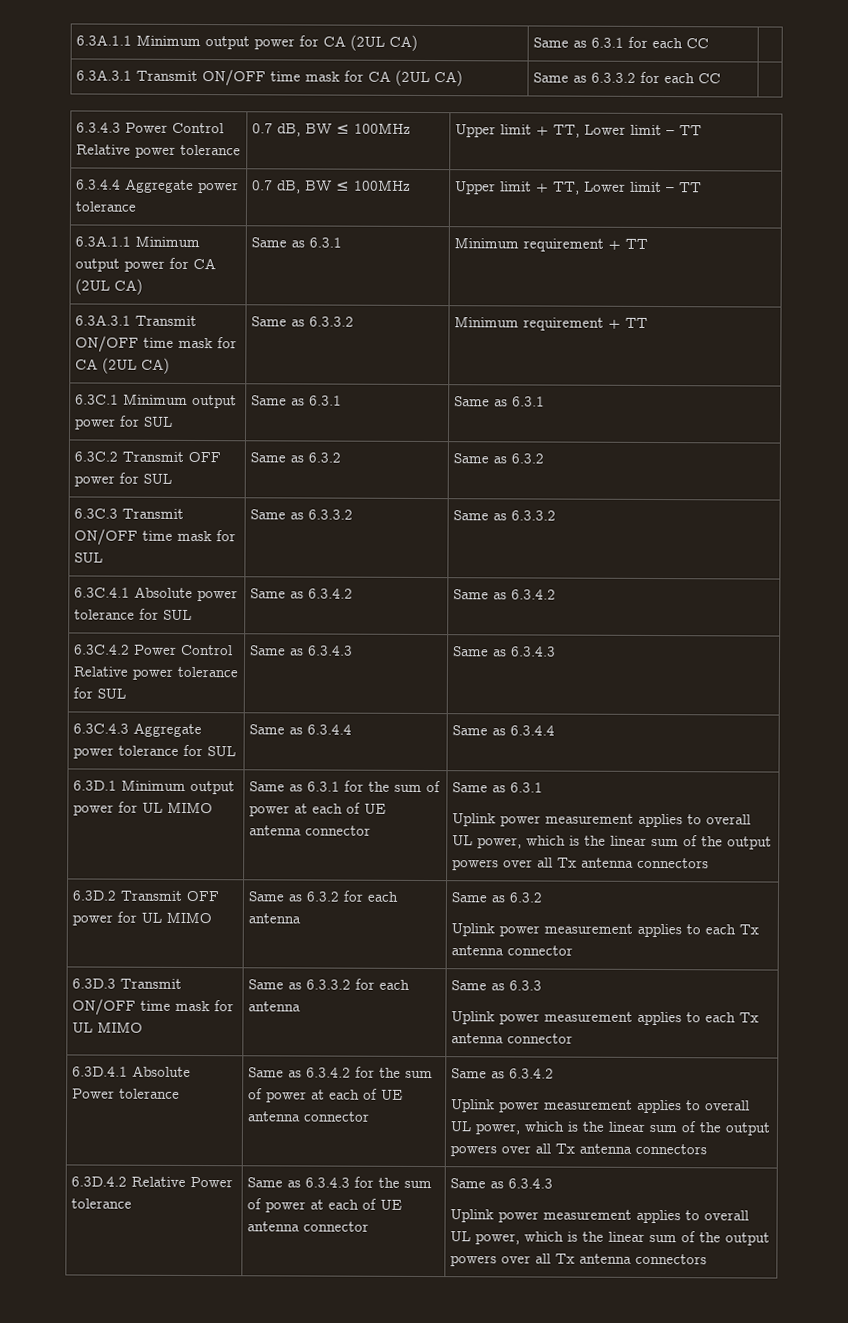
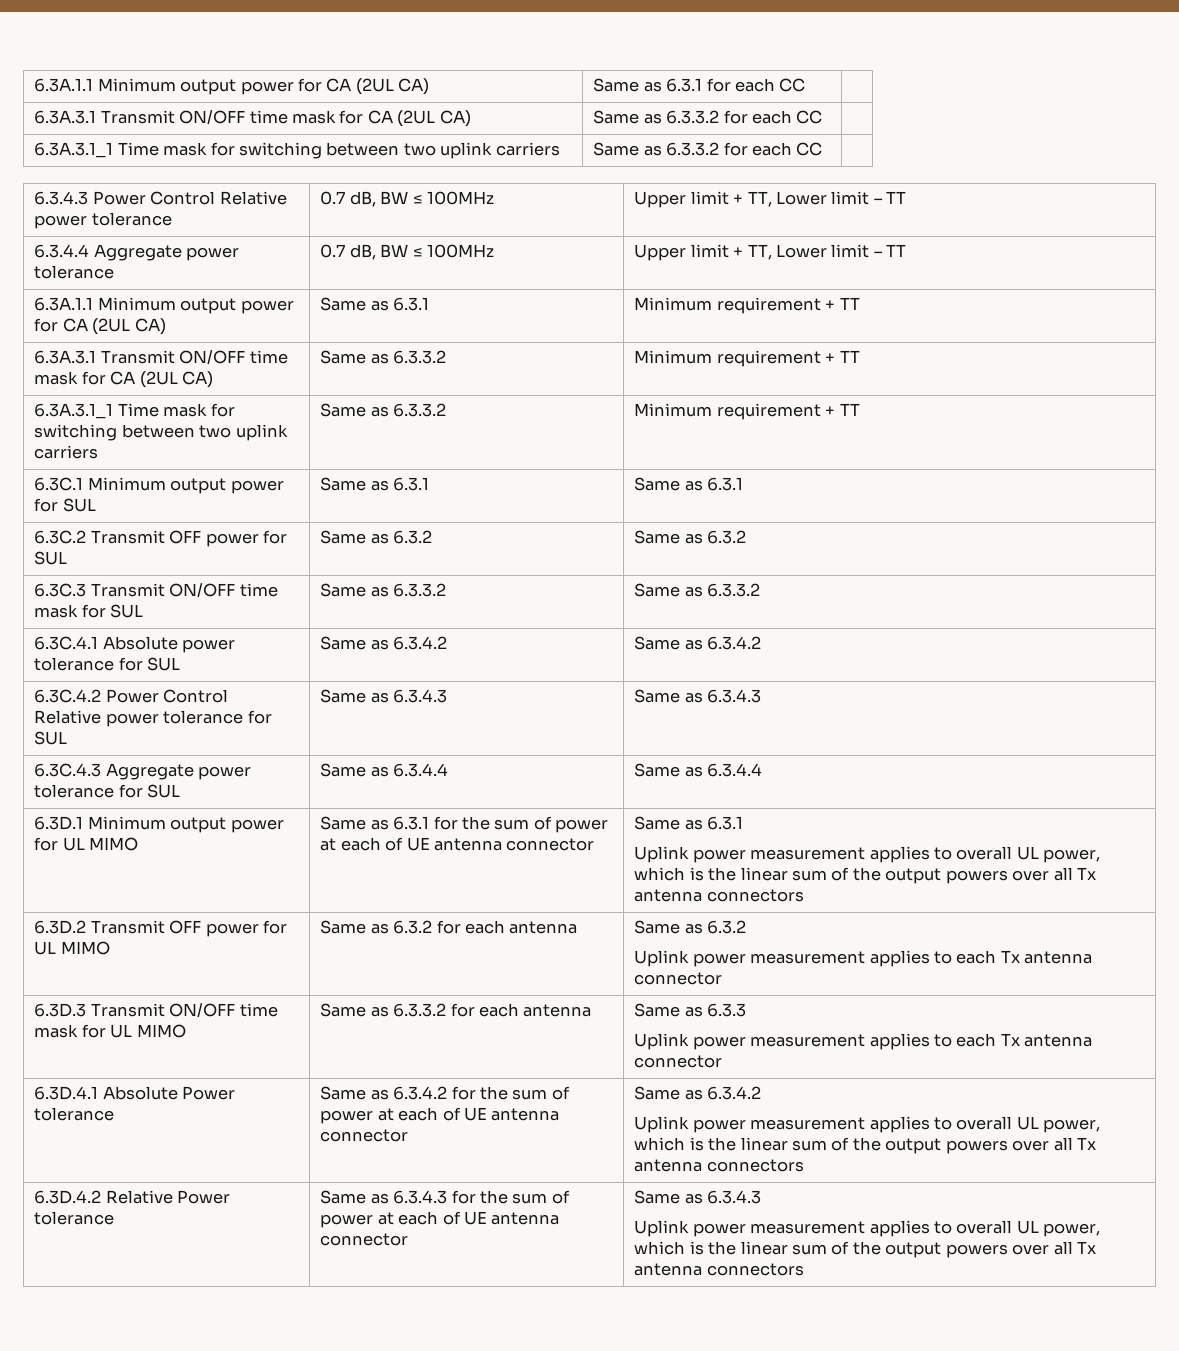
+ 6.3A.3.1_1 Time mask for switching between two uplink carriers | Same as 6.3.3.2 for each CC |
+ 6.3A.3.1_1 Time mask for switching between two uplink carriers | Same as 6.3.3.2 | Minimum requirement + TT

